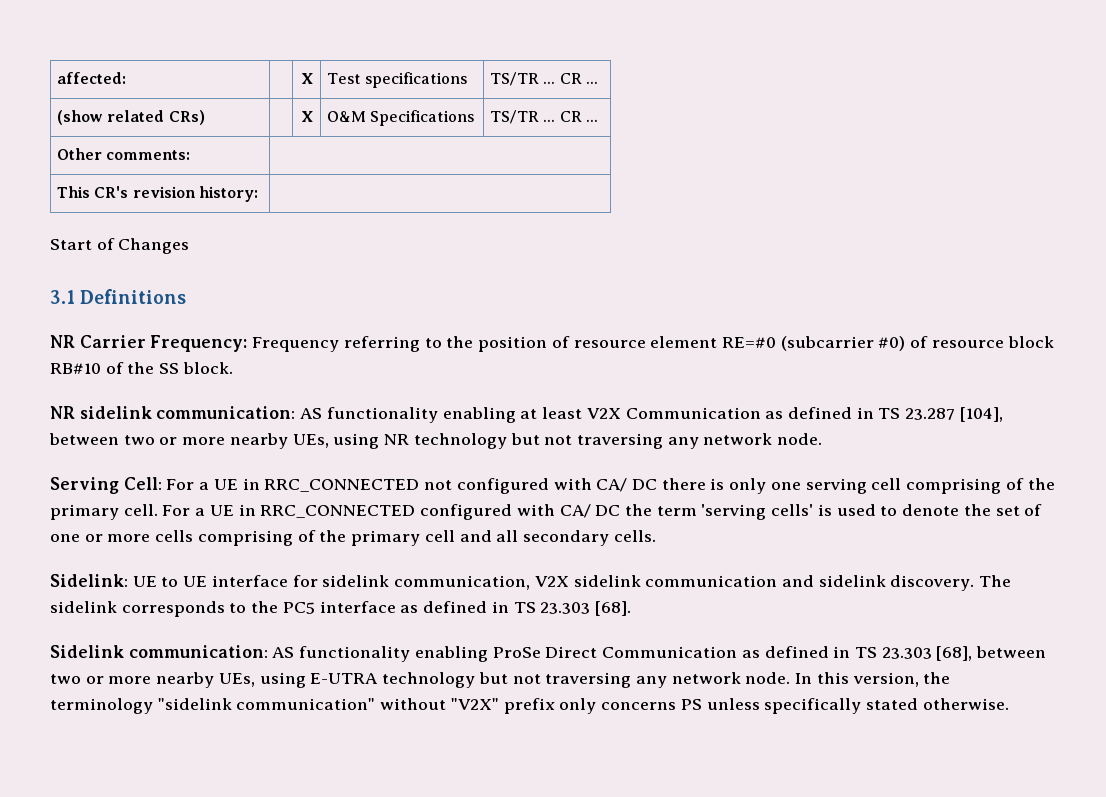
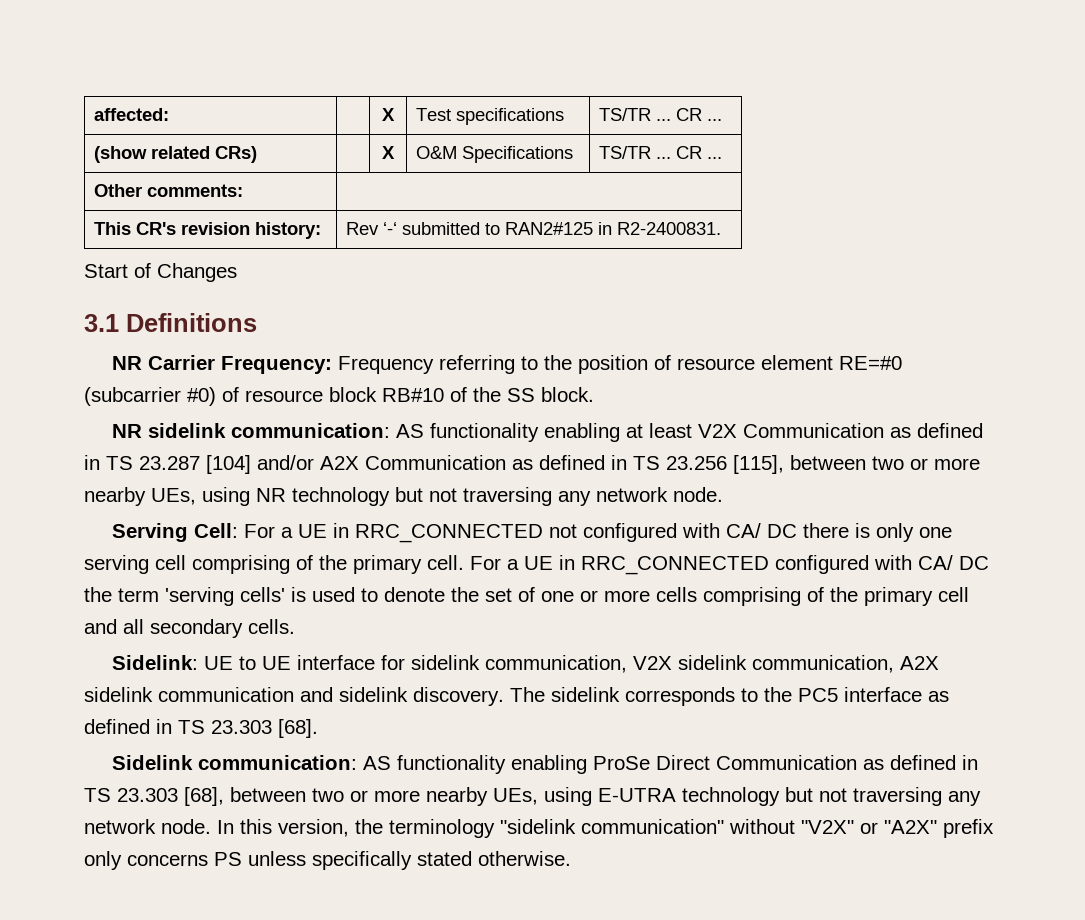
- This CR's revision history: |
+ This CR's revision history: | Rev ‘-‘ submitted to RAN2#125 in R2-2400831.
- NR sidelink communication: AS functionality enabling at least V2X Communication as defined in TS 23.287 [104], between two or more nearby UEs, using NR technology but not traversing any network node.
+ NR sidelink communication: AS functionality enabling at least V2X Communication as defined in TS 23.287 [104] and/or A2X Communication as defined in TS 23.256 [115], between two or more nearby UEs, using NR technology but not traversing any network node.
- Sidelink: UE to UE interface for sidelink communication, V2X sidelink communication and sidelink discovery.
+ Sidelink: UE to UE interface for sidelink communication, V2X sidelink communication, A2X sidelink communication and sidelink discovery.
- In this version, the terminology "sidelink communication" without "V2X" prefix only concerns PS unless specifically stated otherwise.
+ In this version, the terminology "sidelink communication" without "V2X" or "A2X" prefix only concerns PS unless specifically stated otherwise.

